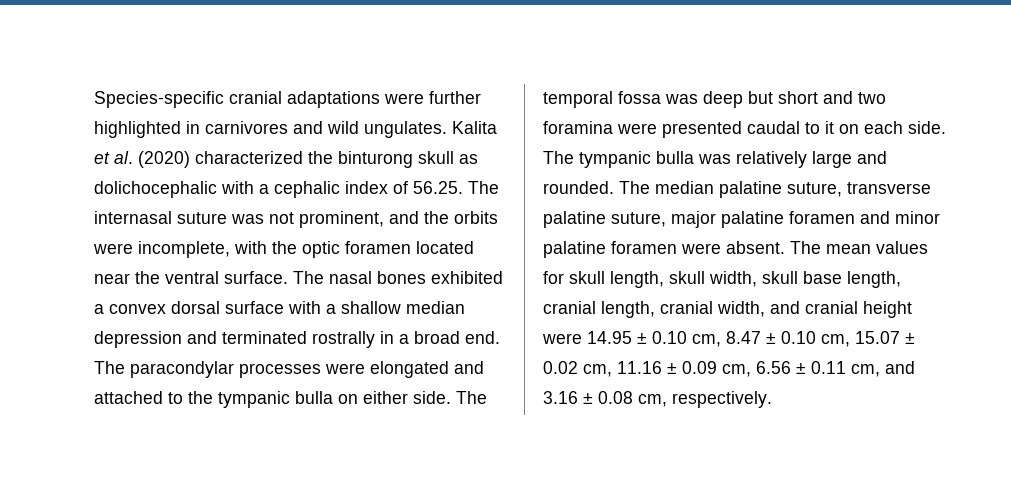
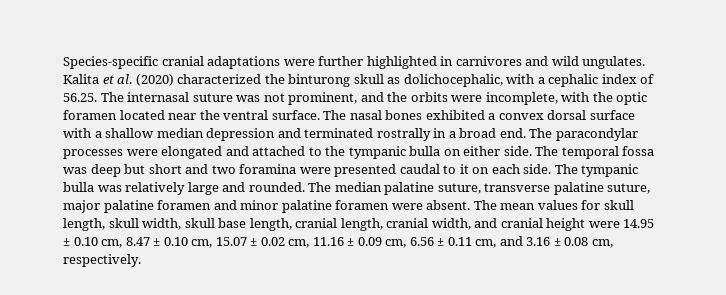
- Kalita et al. (2020) characterized the binturong skull as dolichocephalic with a cephalic index of 56.25. The internasal suture was not prominent, and the orbits were incomplete, with the optic foramen located near the ventral surface.
+ Kalita et al. (2020) characterized the binturong skull as dolichocephalic, with a cephalic index of 56.25. The internasal suture was not prominent, and the orbits were incomplete, with the optic foramen located near the ventral surface.

